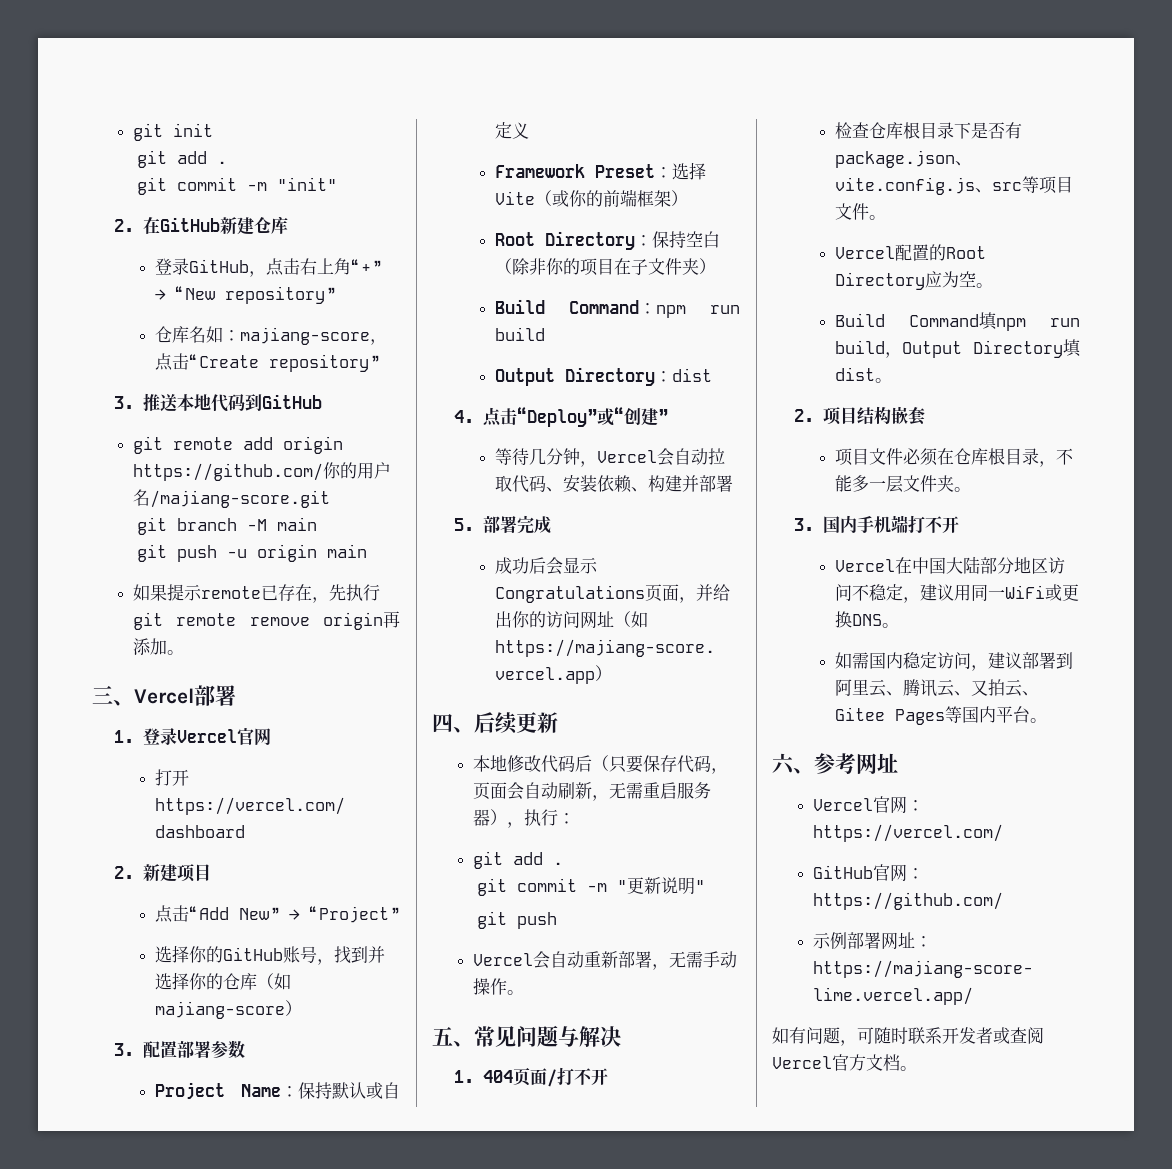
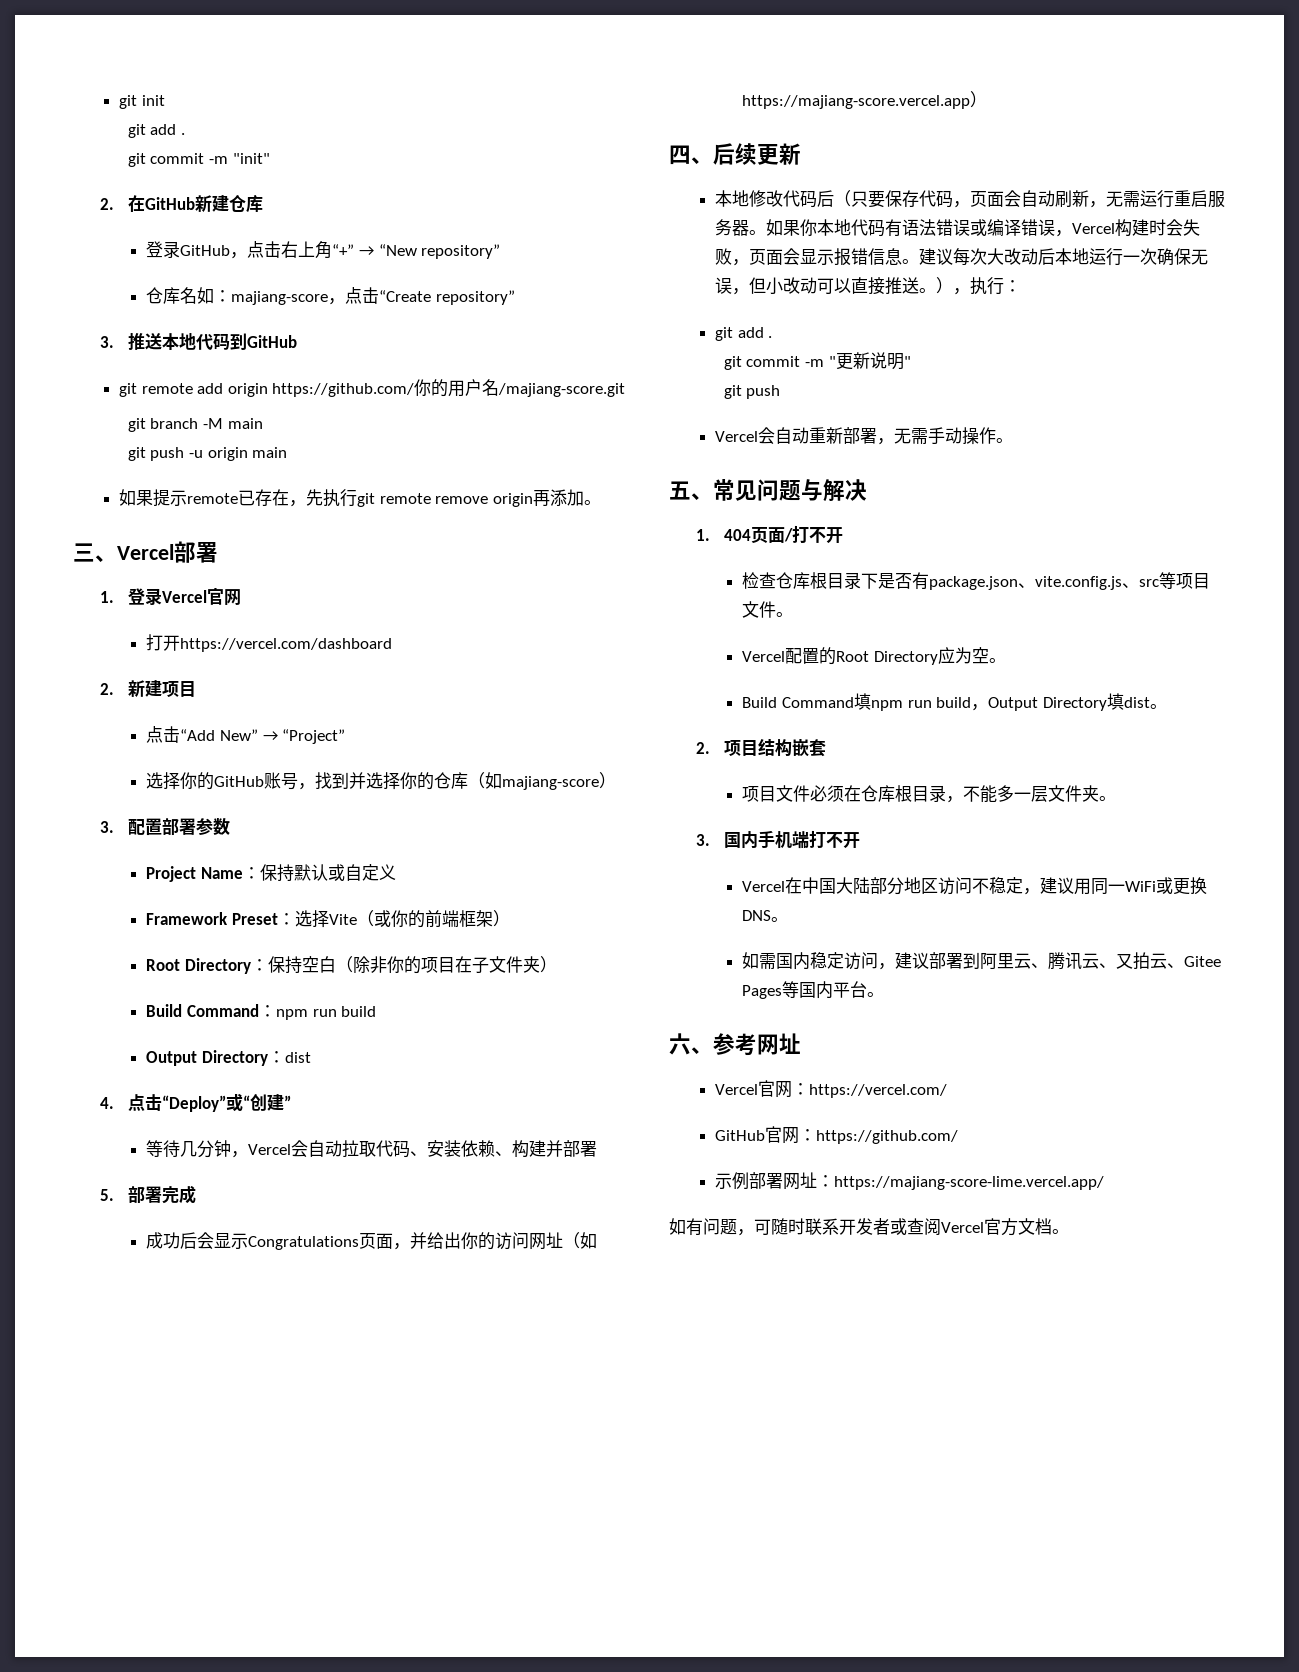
- 本地修改代码后（只要保存代码，页面会自动刷新，无需重启服务器），执行：
+ 本地修改代码后（只要保存代码，页面会自动刷新，无需运行重启服务器。如果你本地代码有语法错误或编译错误，Vercel构建时会失败，页面会显示报错信息。建议每次大改动后本地运行一次确保无误，但小改动可以直接推送。），执行：

